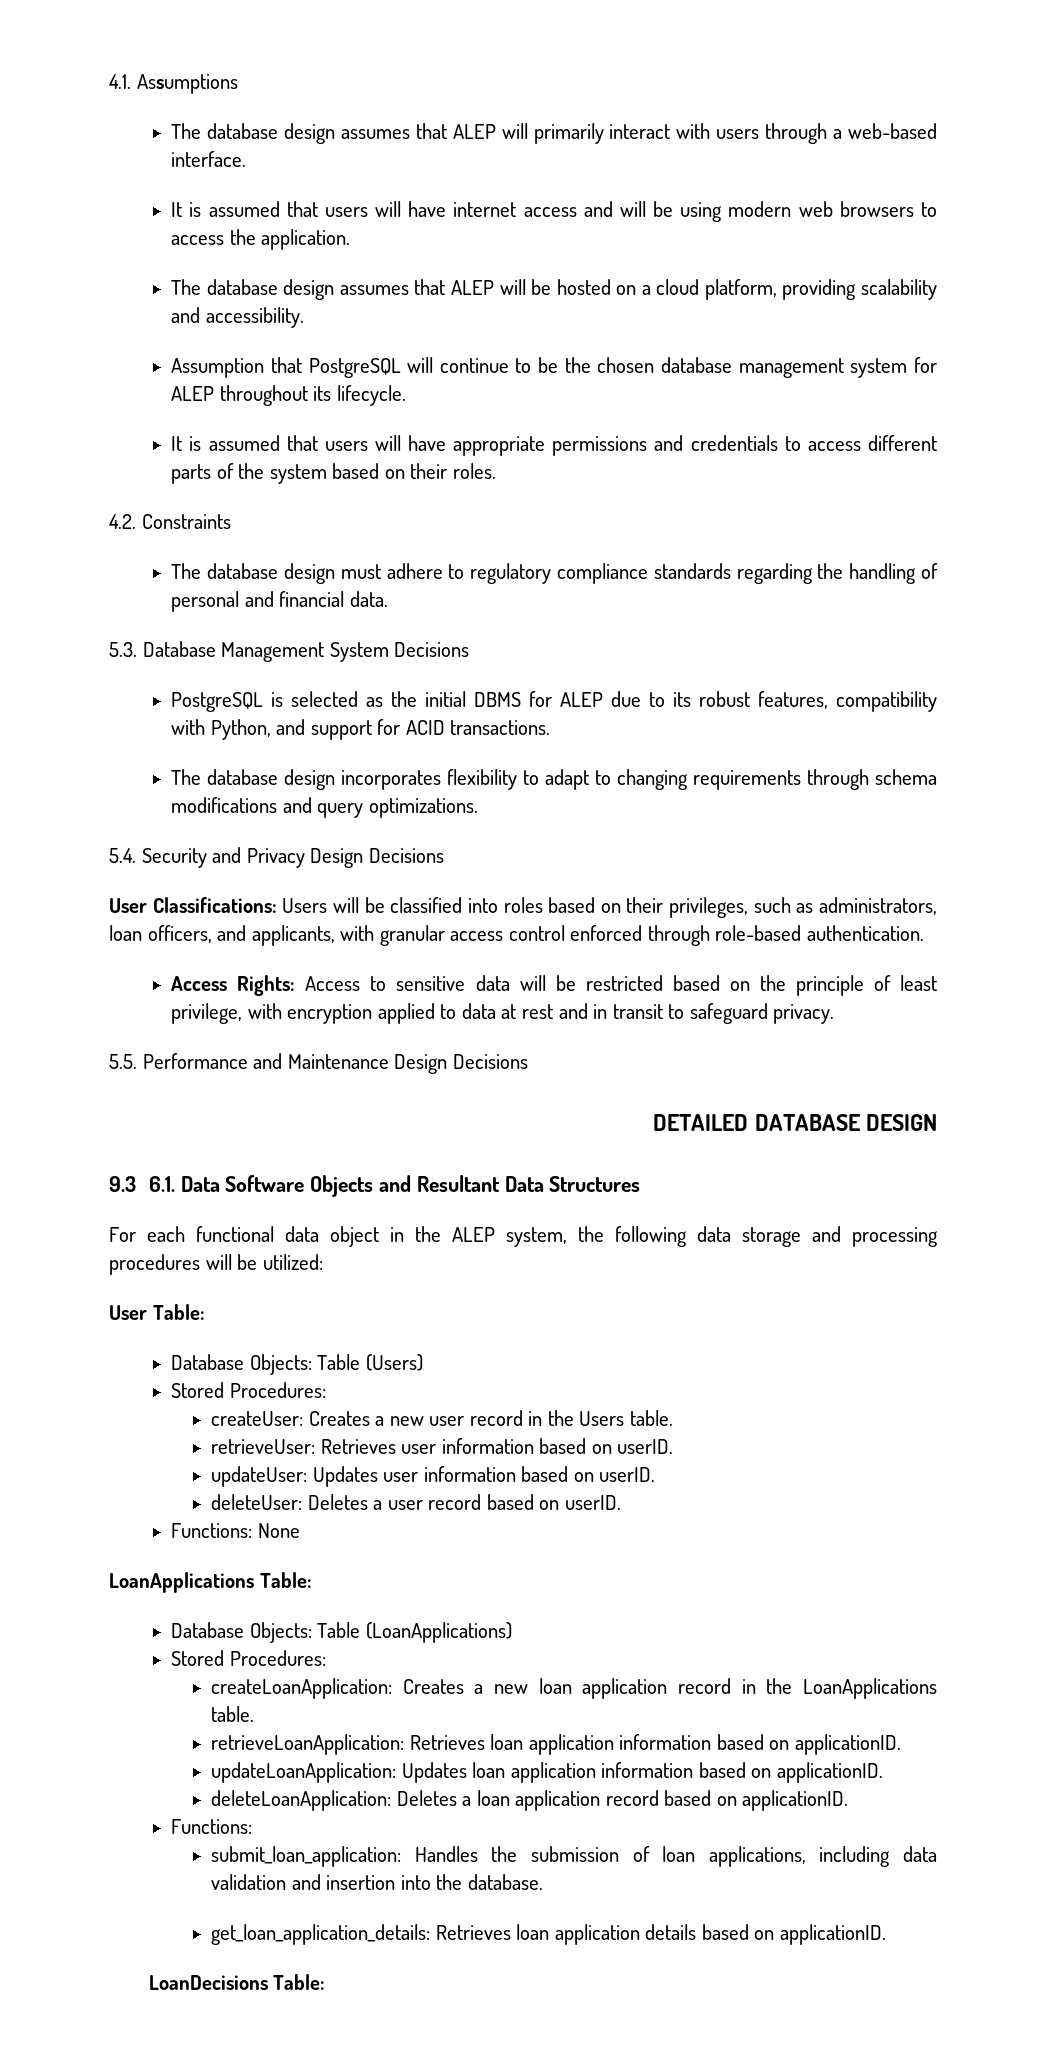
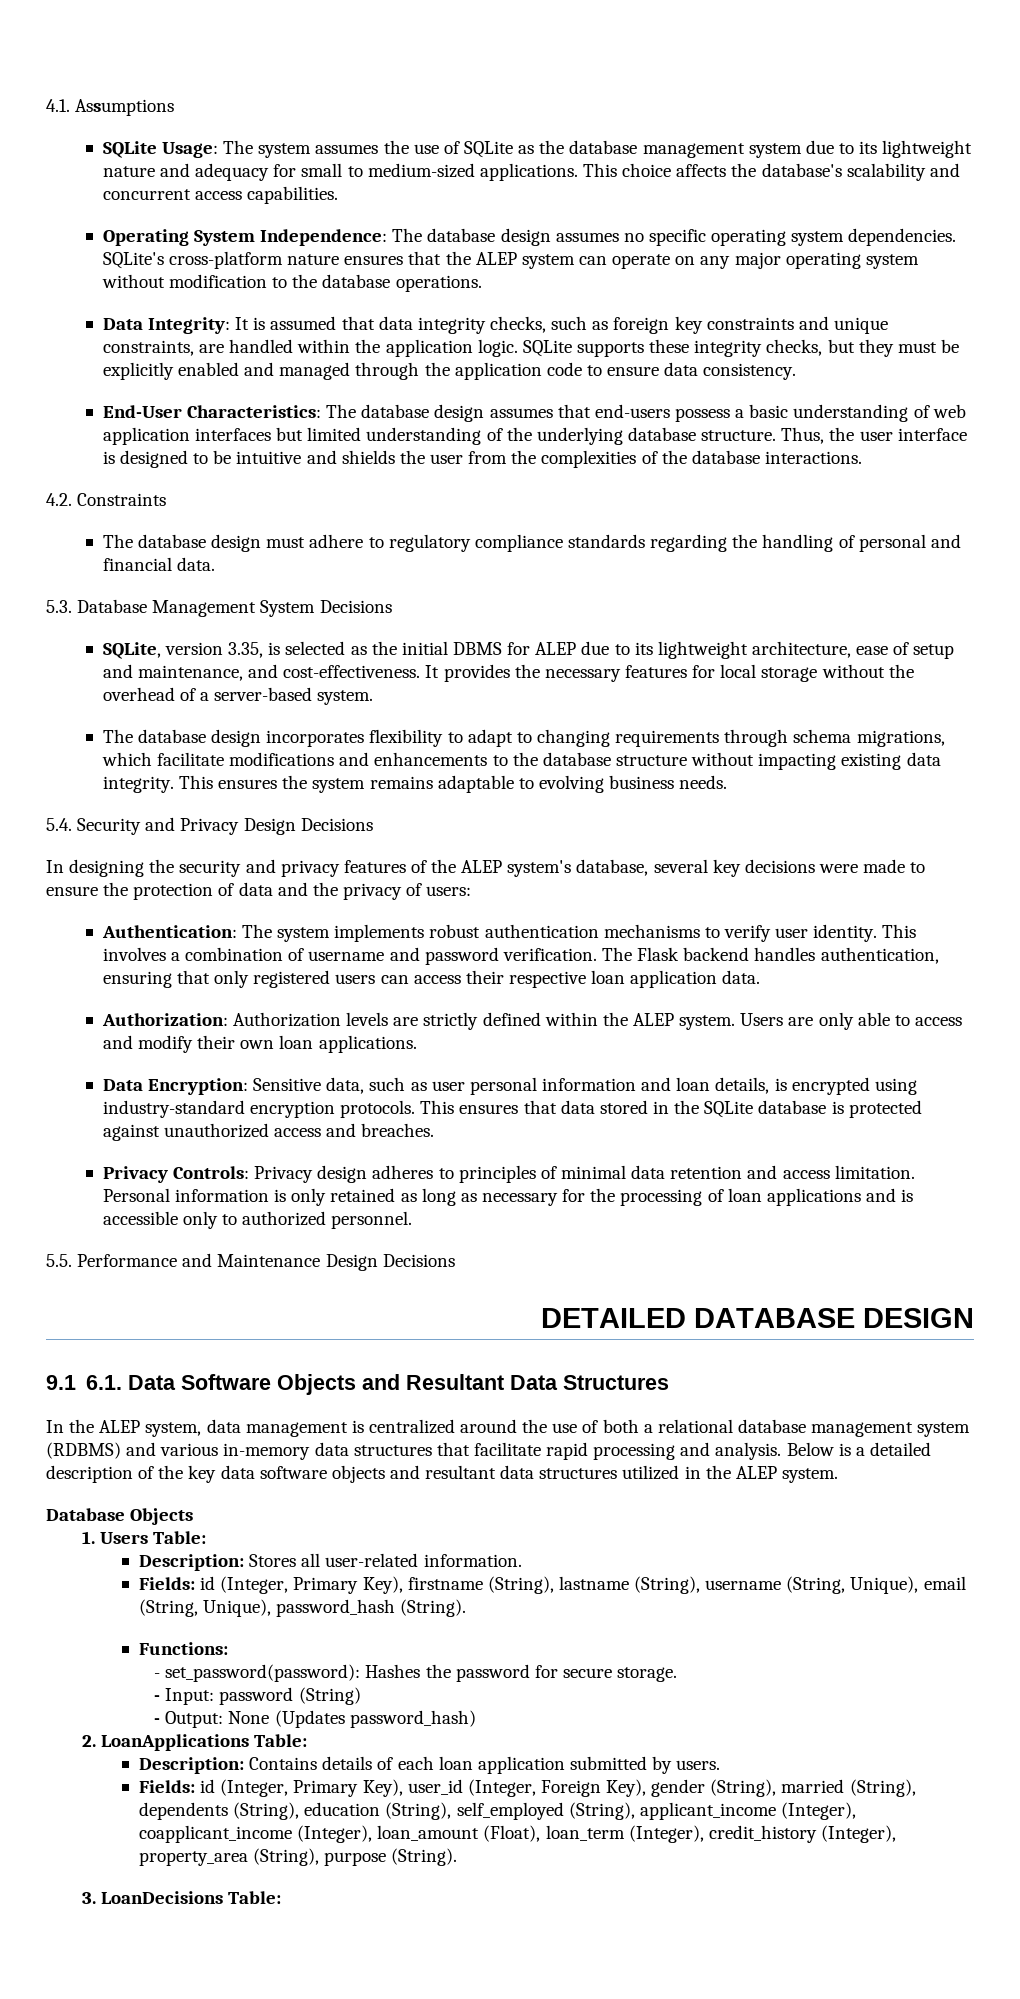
- The database design assumes that ALEP will primarily interact with users through a web-based interface.
- It is assumed that users will have internet access and will be using modern web browsers to access the application.
- The database design assumes that ALEP will be hosted on a cloud platform, providing scalability and accessibility.
- Assumption that PostgreSQL will continue to be the chosen database management system for ALEP throughout its lifecycle.
- It is assumed that users will have appropriate permissions and credentials to access different parts of the system based on their roles.
+ SQLite Usage: The system assumes the use of SQLite as the database management system due to its lightweight nature and adequacy for small to medium-sized applications. This choice affects the database's scalability and concurrent access capabilities.
+ Operating System Independence: The database design assumes no specific operating system dependencies. SQLite's cross-platform nature ensures that the ALEP system can operate on any major operating system without modification to the database operations.
+ Data Integrity: It is assumed that data integrity checks, such as foreign key constraints and unique constraints, are handled within the application logic. SQLite supports these integrity checks, but they must be explicitly enabled and managed through the application code to ensure data consistency.
+ End-User Characteristics: The database design assumes that end-users possess a basic understanding of web application interfaces but limited understanding of the underlying database structure. Thus, the user interface is designed to be intuitive and shields the user from the complexities of the database interactions.
- PostgreSQL is selected as the initial DBMS for ALEP due to its robust features, compatibility with Python, and support for ACID transactions.
+ SQLite, version 3.35, is selected as the initial DBMS for ALEP due to its lightweight architecture, ease of setup and maintenance, and cost-effectiveness. It provides the necessary features for local storage without the overhead of a server-based system.
- The database design incorporates flexibility to adapt to changing requirements through schema modifications and query optimizations.
+ The database design incorporates flexibility to adapt to changing requirements through schema migrations, which facilitate modifications and enhancements to the database structure without impacting existing data integrity. This ensures the system remains adaptable to evolving business needs.
- User Classifications: Users will be classified into roles based on their privileges, such as administrators, loan officers, and applicants, with granular access control enforced through role-based authentication.
- Access Rights: Access to sensitive data will be restricted based on the principle of least privilege, with encryption applied to data at rest and in transit to safeguard privacy.
+ In designing the security and privacy features of the ALEP system's database, several key decisions were made to ensure the protection of data and the privacy of users:
+ Authentication: The system implements robust authentication mechanisms to verify user identity. This involves a combination of username and password verification. The Flask backend handles authentication, ensuring that only registered users can access their respective loan application data.
+ Authorization: Authorization levels are strictly defined within the ALEP system. Users are only able to access and modify their own loan applications.
+ Data Encryption: Sensitive data, such as user personal information and loan details, is encrypted using industry-standard encryption protocols. This ensures that data stored in the SQLite database is protected against unauthorized access and breaches.
+ Privacy Controls: Privacy design adheres to principles of minimal data retention and access limitation. Personal information is only retained as long as necessary for the processing of loan applications and is accessible only to authorized personnel.
- 9.3 6.1. Data Software Objects and Resultant Data Structures
+ 9.1 6.1. Data Software Objects and Resultant Data Structures
- For each functional data object in the ALEP system, the following data storage and processing procedures will be utilized:
- User Table:
- Database Objects: Table (Users)
- Stored Procedures:
- createUser: Creates a new user record in the Users table.
- retrieveUser: Retrieves user information based on userID.
- updateUser: Updates user information based on userID.
- deleteUser: Deletes a user record based on userID.
- Functions: None
- LoanApplications Table:
- Database Objects: Table (LoanApplications)
- Stored Procedures:
- createLoanApplication: Creates a new loan application record in the LoanApplications table.
- retrieveLoanApplication: Retrieves loan application information based on applicationID.
- updateLoanApplication: Updates loan application information based on applicationID.
- deleteLoanApplication: Deletes a loan application record based on applicationID.
+ In the ALEP system, data management is centralized around the use of both a relational database management system (RDBMS) and various in-memory data structures that facilitate rapid processing and analysis. Below is a detailed description of the key data software objects and resultant data structures utilized in the ALEP system.
+ Database Objects
+ 1. Users Table:
+ Description: Stores all user-related information.
+ Fields: id (Integer, Primary Key), firstname (String), lastname (String), username (String, Unique), email (String, Unique), password_hash (String).
  Functions:
- submit_loan_application: Handles the submission of loan applications, including data validation and insertion into the database.
- get_loan_application_details: Retrieves loan application details based on applicationID.
- LoanDecisions Table:
+ - set_password(password): Hashes the password for secure storage.
+ - Input: password (String)
+ - Output: None (Updates password_hash)
+ 2. LoanApplications Table:
+ Description: Contains details of each loan application submitted by users.
+ Fields: id (Integer, Primary Key), user_id (Integer, Foreign Key), gender (String), married (String), dependents (String), education (String), self_employed (String), applicant_income (Integer), coapplicant_income (Integer), loan_amount (Float), loan_term (Integer), credit_history (Integer), property_area (String), purpose (String).
+ 3. LoanDecisions Table:

